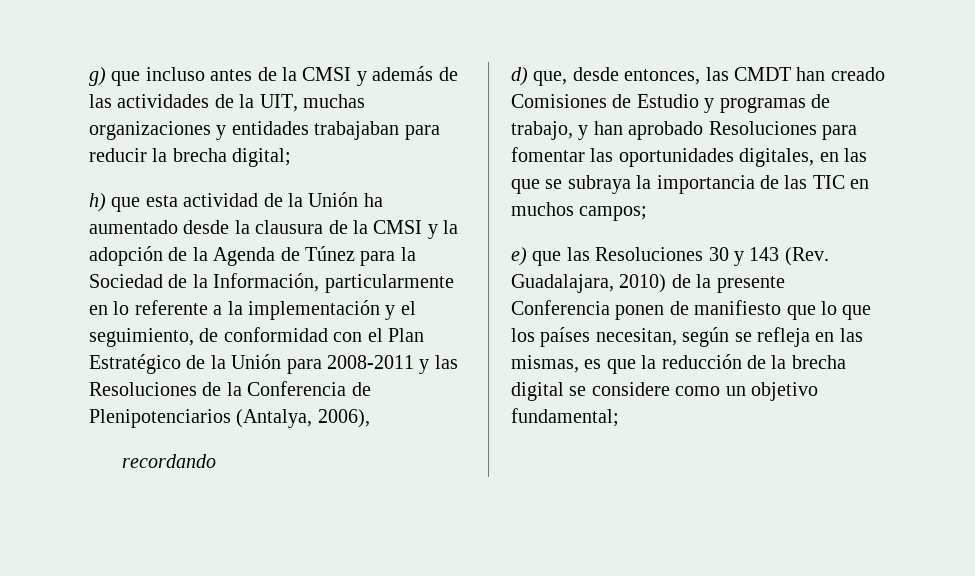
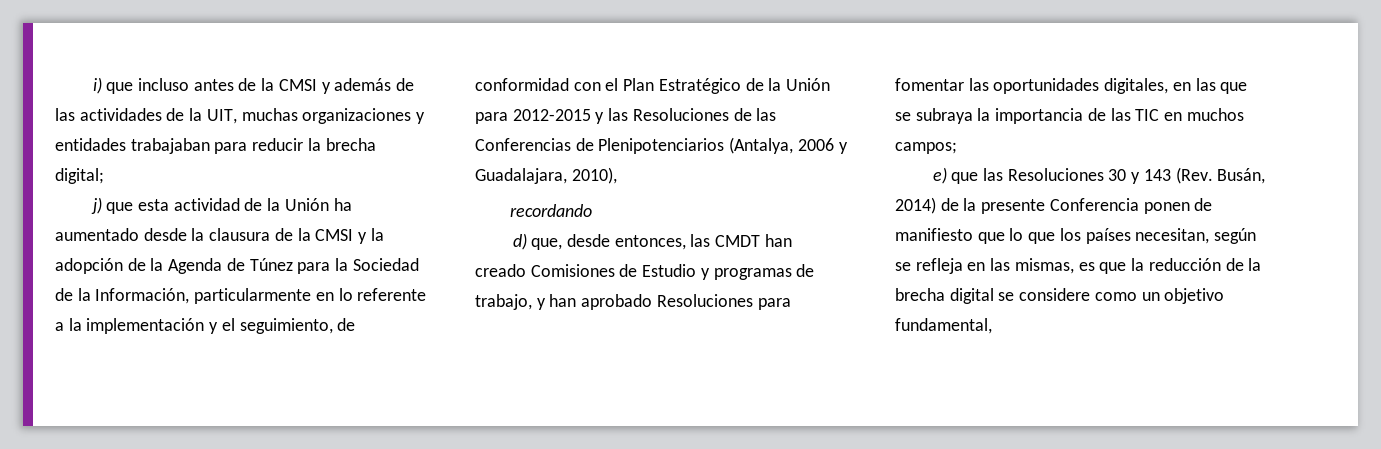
- g) que incluso antes de la CMSI y además de las actividades de la UIT, muchas organizaciones y entidades trabajaban para reducir la brecha digital;
+ i) que incluso antes de la CMSI y además de las actividades de la UIT, muchas organizaciones y entidades trabajaban para reducir la brecha digital;
- h) que esta actividad de la Unión ha aumentado desde la clausura de la CMSI y la adopción de la Agenda de Túnez para la Sociedad de la Información, particularmente en lo referente a la implementación y el seguimiento, de conformidad con el Plan Estratégico de la Unión para 2008-2011 y las Resoluciones de la Conferencia de Plenipotenciarios (Antalya, 2006),
+ j) que esta actividad de la Unión ha aumentado desde la clausura de la CMSI y la adopción de la Agenda de Túnez para la Sociedad de la Información, particularmente en lo referente a la implementación y el seguimiento, de conformidad con el Plan Estratégico de la Unión para 2012-2015 y las Resoluciones de las Conferencias de Plenipotenciarios (Antalya, 2006 y Guadalajara, 2010),
- e) que las Resoluciones 30 y 143 (Rev. Guadalajara, 2010) de la presente Conferencia ponen de manifiesto que lo que los países necesitan, según se refleja en las mismas, es que la reducción de la brecha digital se considere como un objetivo fundamental;
+ e) que las Resoluciones 30 y 143 (Rev. Busán, 2014) de la presente Conferencia ponen de manifiesto que lo que los países necesitan, según se refleja en las mismas, es que la reducción de la brecha digital se considere como un objetivo fundamental,

